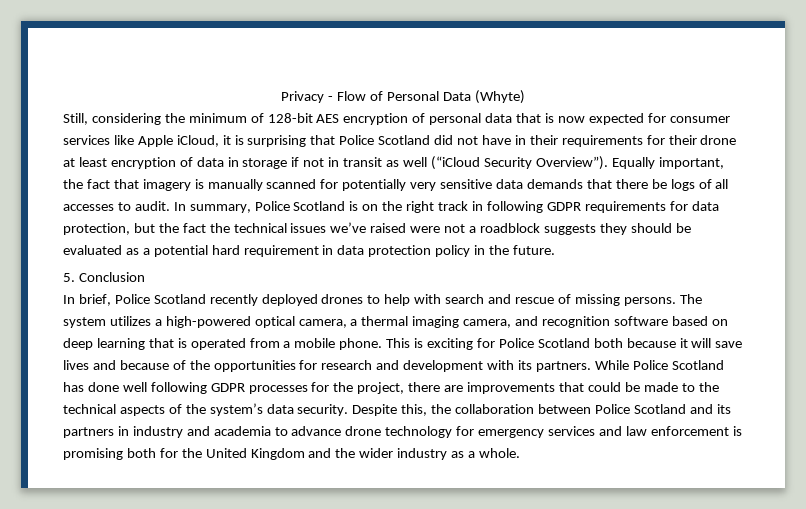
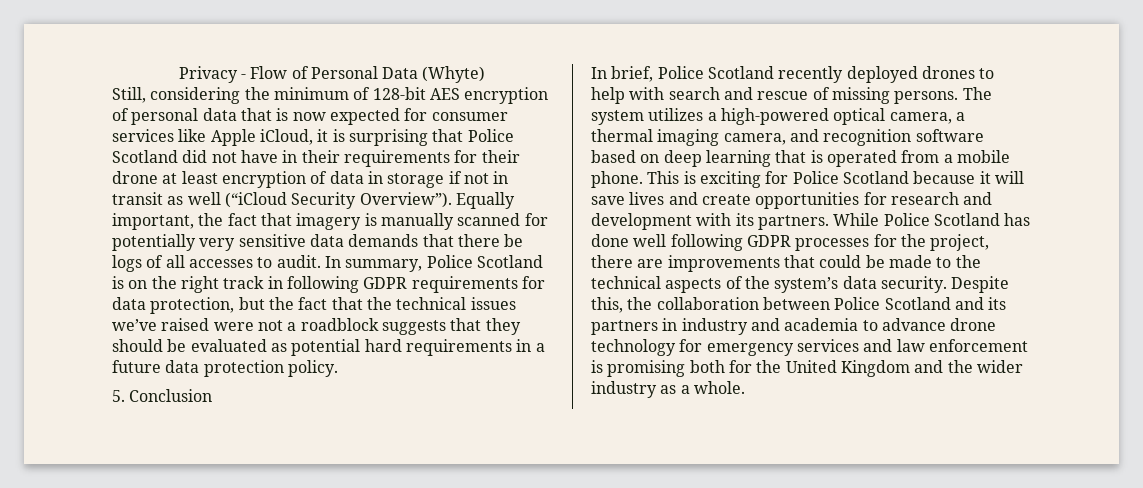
- In summary, Police Scotland is on the right track in following GDPR requirements for data protection, but the fact the technical issues we’ve raised were not a roadblock suggests they should be evaluated as a potential hard requirement in data protection policy in the future.
+ In summary, Police Scotland is on the right track in following GDPR requirements for data protection, but the fact that the technical issues we’ve raised were not a roadblock suggests that they should be evaluated as potential hard requirements in a future data protection policy.
- This is exciting for Police Scotland both because it will save lives and because of the opportunities for research and development with its partners.
+ This is exciting for Police Scotland because it will save lives and create opportunities for research and development with its partners.

